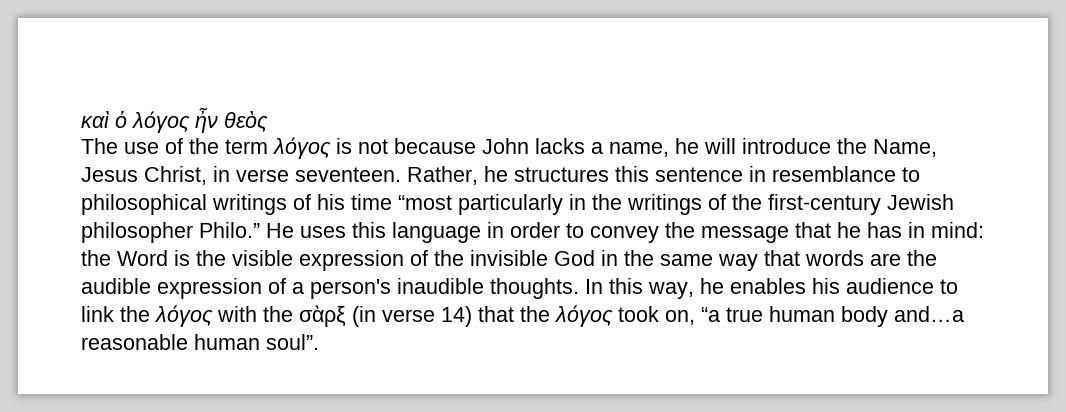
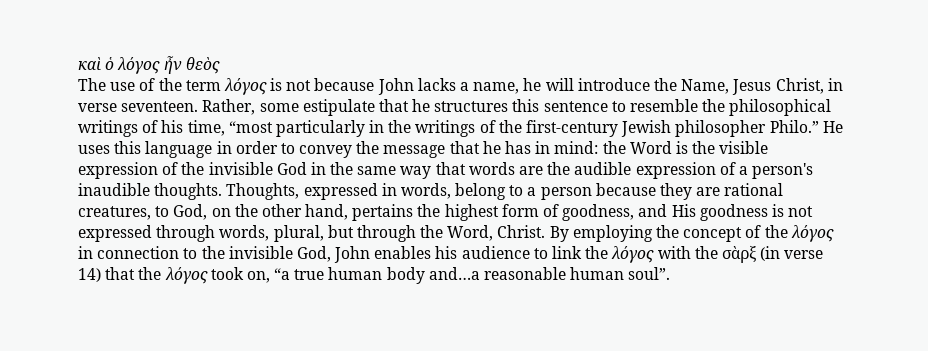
- Rather, he structures this sentence in resemblance to philosophical writings of his time “most particularly in the writings of the first-century Jewish philosopher Philo.”
+ Rather, some estipulate that he structures this sentence to resemble the philosophical writings of his time, “most particularly in the writings of the first-century Jewish philosopher Philo.”
- In this way, he enables his audience to link the λόγος with the σὰρξ (in verse 14) that the λόγος took on, “a true human body and…a reasonable human soul”.
+ Thoughts, expressed in words, belong to a person because they are rational creatures, to God, on the other hand, pertains the highest form of goodness, and His goodness is not expressed through words, plural, but through the Word, Christ. By employing the concept of the λόγος in connection to the invisible God, John enables his audience to link the λόγος with the σὰρξ (in verse 14) that the λόγος took on, “a true human body and…a reasonable human soul”.

